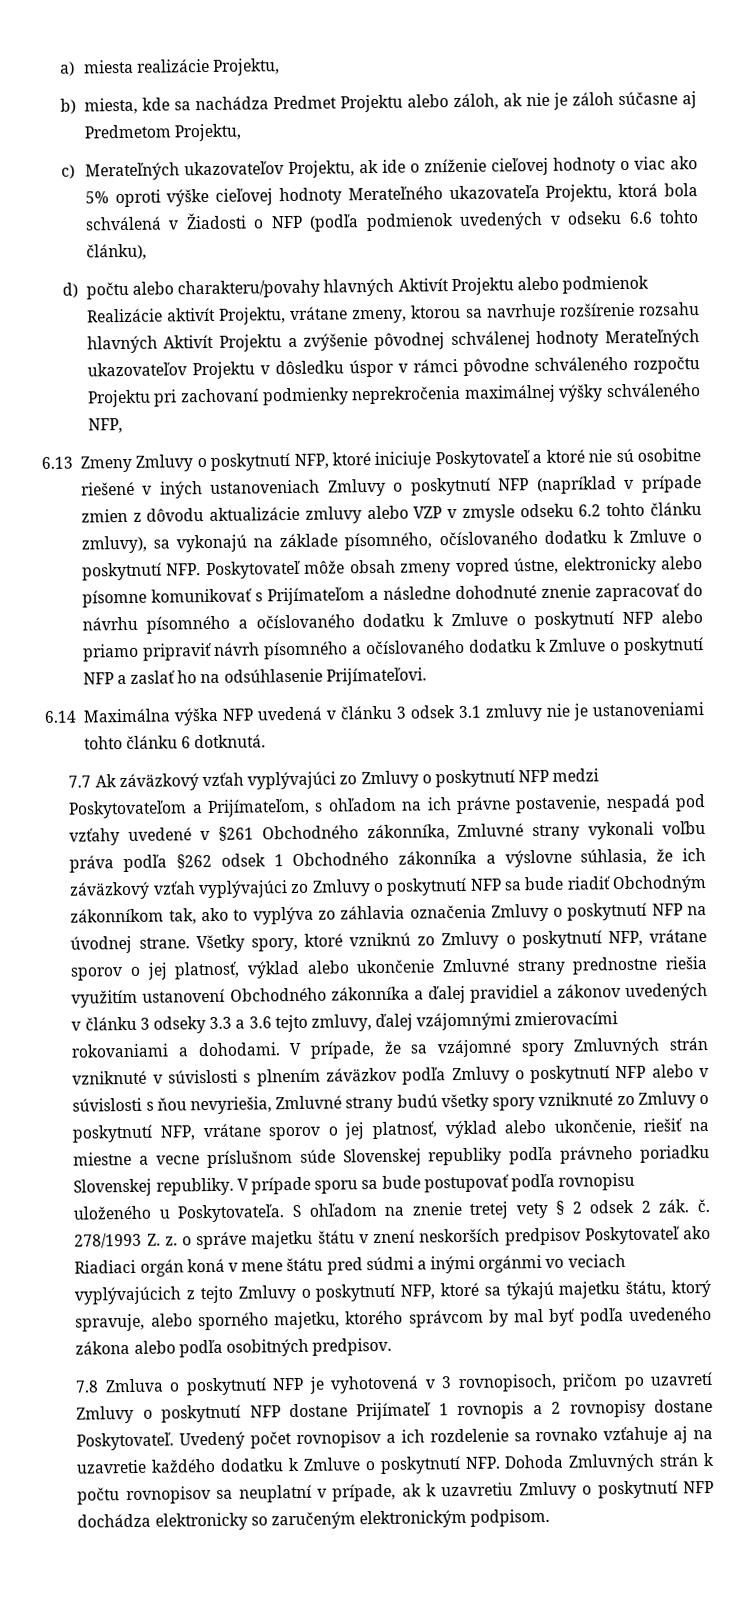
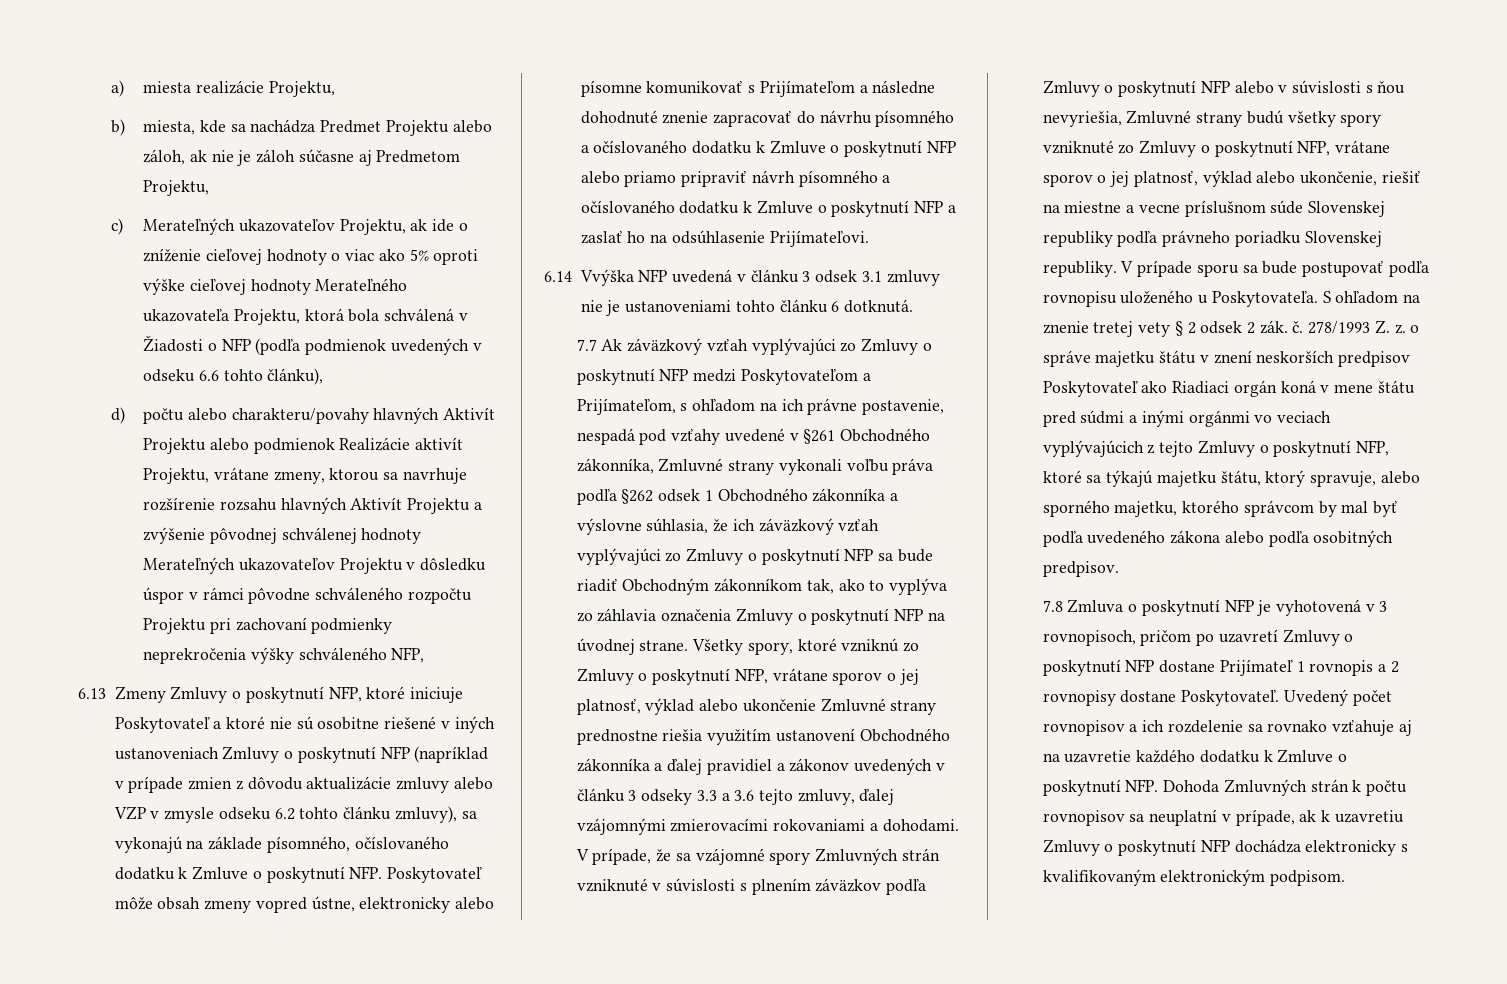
- d) počtu alebo charakteru/povahy hlavných Aktivít Projektu alebo podmienok Realizácie aktivít Projektu, vrátane zmeny, ktorou sa navrhuje rozšírenie rozsahu hlavných Aktivít Projektu a zvýšenie pôvodnej schválenej hodnoty Merateľných ukazovateľov Projektu v dôsledku úspor v rámci pôvodne schváleného rozpočtu Projektu pri zachovaní podmienky neprekročenia maximálnej výšky schváleného NFP,
+ d) počtu alebo charakteru/povahy hlavných Aktivít Projektu alebo podmienok Realizácie aktivít Projektu, vrátane zmeny, ktorou sa navrhuje rozšírenie rozsahu hlavných Aktivít Projektu a zvýšenie pôvodnej schválenej hodnoty Merateľných ukazovateľov Projektu v dôsledku úspor v rámci pôvodne schváleného rozpočtu Projektu pri zachovaní podmienky neprekročenia výšky schváleného NFP,
- 6.14 Maximálna výška NFP uvedená v článku 3 odsek 3.1 zmluvy nie je ustanoveniami tohto článku 6 dotknutá.
+ 6.14 Vvýška NFP uvedená v článku 3 odsek 3.1 zmluvy nie je ustanoveniami tohto článku 6 dotknutá.
- Uvedený počet rovnopisov a ich rozdelenie sa rovnako vzťahuje aj na uzavretie každého dodatku k Zmluve o poskytnutí NFP. Dohoda Zmluvných strán k počtu rovnopisov sa neuplatní v prípade, ak k uzavretiu Zmluvy o poskytnutí NFP dochádza elektronicky so zaručeným elektronickým podpisom.
+ Uvedený počet rovnopisov a ich rozdelenie sa rovnako vzťahuje aj na uzavretie každého dodatku k Zmluve o poskytnutí NFP. Dohoda Zmluvných strán k počtu rovnopisov sa neuplatní v prípade, ak k uzavretiu Zmluvy o poskytnutí NFP dochádza elektronicky s kvalifikovaným elektronickým podpisom.

